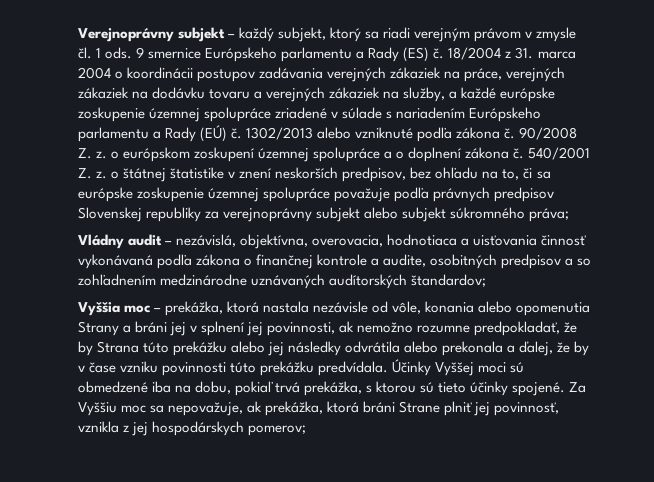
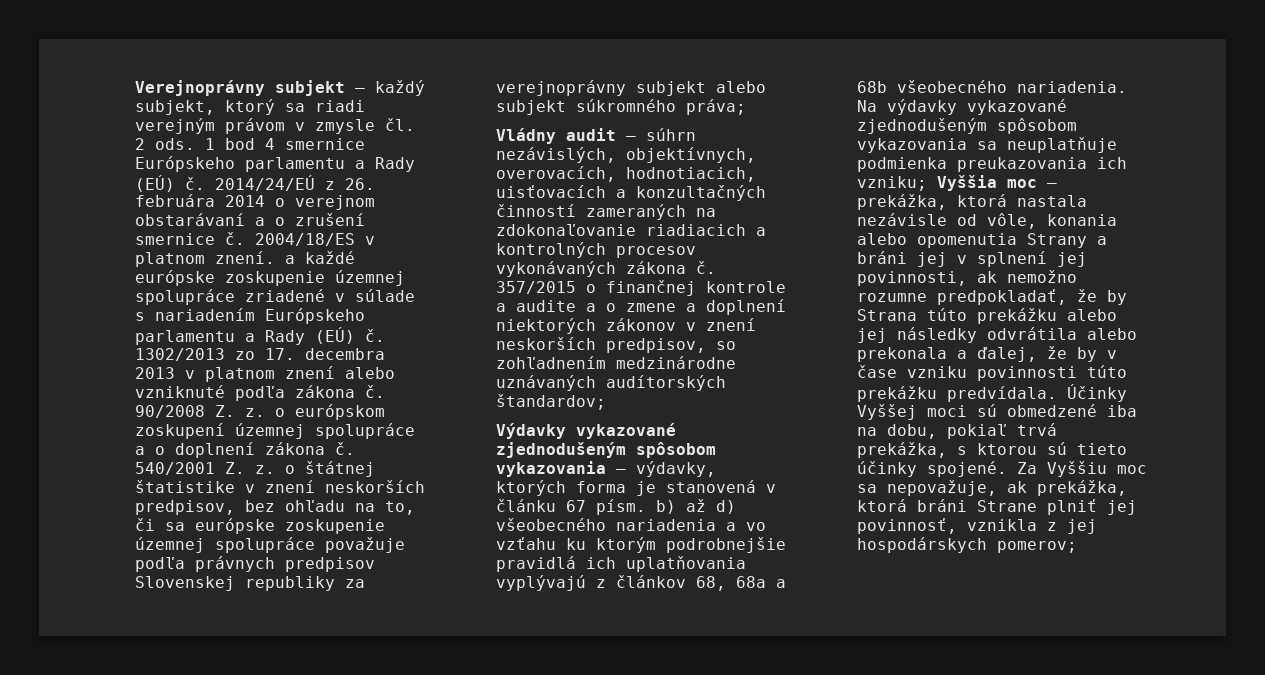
- Verejnoprávny subjekt – každý subjekt, ktorý sa riadi verejným právom v zmysle čl. 1 ods. 9 smernice Európskeho parlamentu a Rady (ES) č. 18/2004 z 31. marca 2004 o koordinácii postupov zadávania verejných zákaziek na práce, verejných zákaziek na dodávku tovaru a verejných zákaziek na služby, a každé európske zoskupenie územnej spolupráce zriadené v súlade s nariadením Európskeho parlamentu a Rady (EÚ) č.
+ Verejnoprávny subjekt – každý subjekt, ktorý sa riadi verejným právom v zmysle čl. 2 ods. 1 bod 4 smernice Európskeho parlamentu a Rady (EÚ) č. 2014/24/EÚ z 26. februára 2014 o verejnom obstarávaní a o zrušení smernice č. 2004/18/ES v platnom znení. a každé európske zoskupenie územnej spolupráce zriadené v súlade s nariadením Európskeho parlamentu a Rady (EÚ) č.
- 1302/2013 alebo vzniknuté podľa zákona č.
+ 1302/2013 zo 17. decembra 2013 v platnom znení alebo vzniknuté podľa zákona č.
- Vládny audit – nezávislá, objektívna, overovacia, hodnotiaca a uisťovania činnosť vykonávaná podľa zákona o finančnej kontrole a audite, osobitných predpisov a so zohľadnením medzinárodne uznávaných audítorských štandardov;
+ Vládny audit – súhrn nezávislých, objektívnych, overovacích, hodnotiacich, uisťovacích a konzultačných činností zameraných na zdokonaľovanie riadiacich a kontrolných procesov vykonávaných zákona č. 357/2015 o finančnej kontrole a audite a o zmene a doplnení niektorých zákonov v znení neskorších predpisov, so zohľadnením medzinárodne uznávaných audítorských štandardov;
- Vyššia moc – prekážka, ktorá nastala nezávisle od vôle, konania alebo opomenutia Strany a bráni jej v splnení jej povinnosti, ak nemožno rozumne predpokladať, že by Strana túto prekážku alebo jej následky odvrátila alebo prekonala a ďalej, že by v čase vzniku povinnosti túto prekážku predvídala.
+ Výdavky vykazované zjednodušeným spôsobom vykazovania – výdavky, ktorých forma je stanovená v článku 67 písm. b) až d) všeobecného nariadenia a vo vzťahu ku ktorým podrobnejšie pravidlá ich uplatňovania vyplývajú z článkov 68, 68a a 68b všeobecného nariadenia. Na výdavky vykazované zjednodušeným spôsobom vykazovania sa neuplatňuje podmienka preukazovania ich vzniku; Vyššia moc – prekážka, ktorá nastala nezávisle od vôle, konania alebo opomenutia Strany a bráni jej v splnení jej povinnosti, ak nemožno rozumne predpokladať, že by Strana túto prekážku alebo jej následky odvrátila alebo prekonala a ďalej, že by v čase vzniku povinnosti túto prekážku predvídala.

